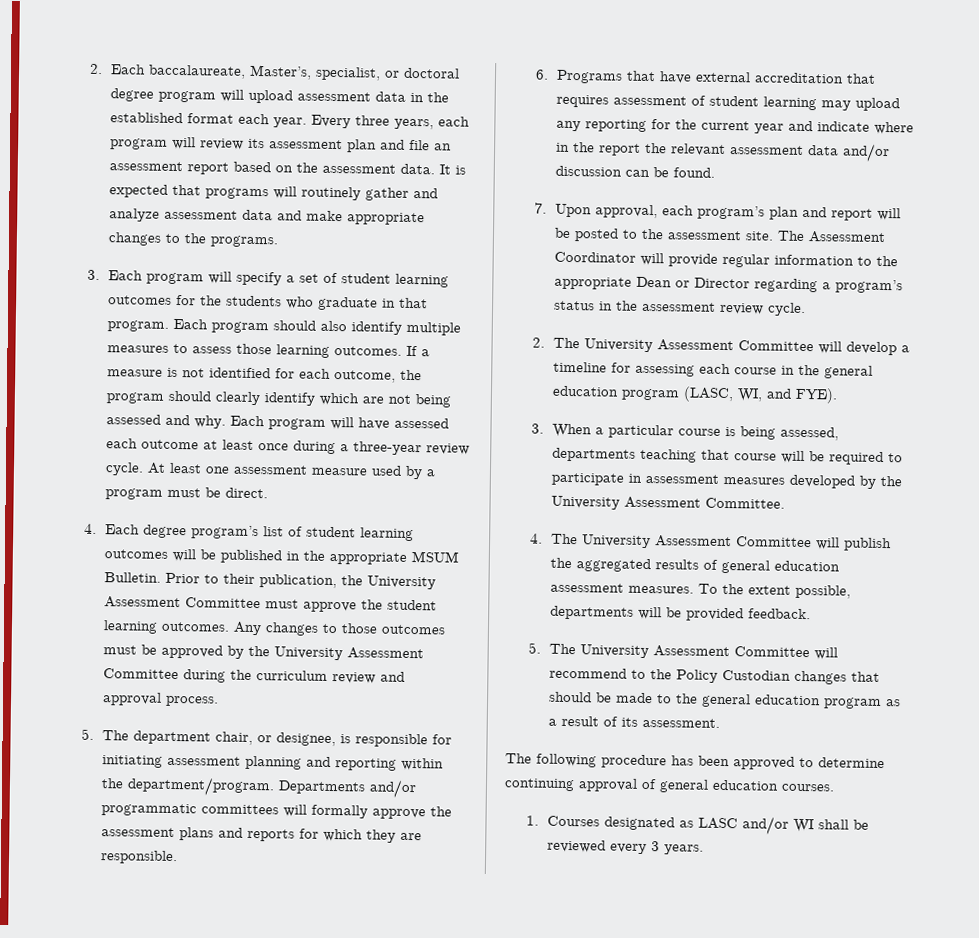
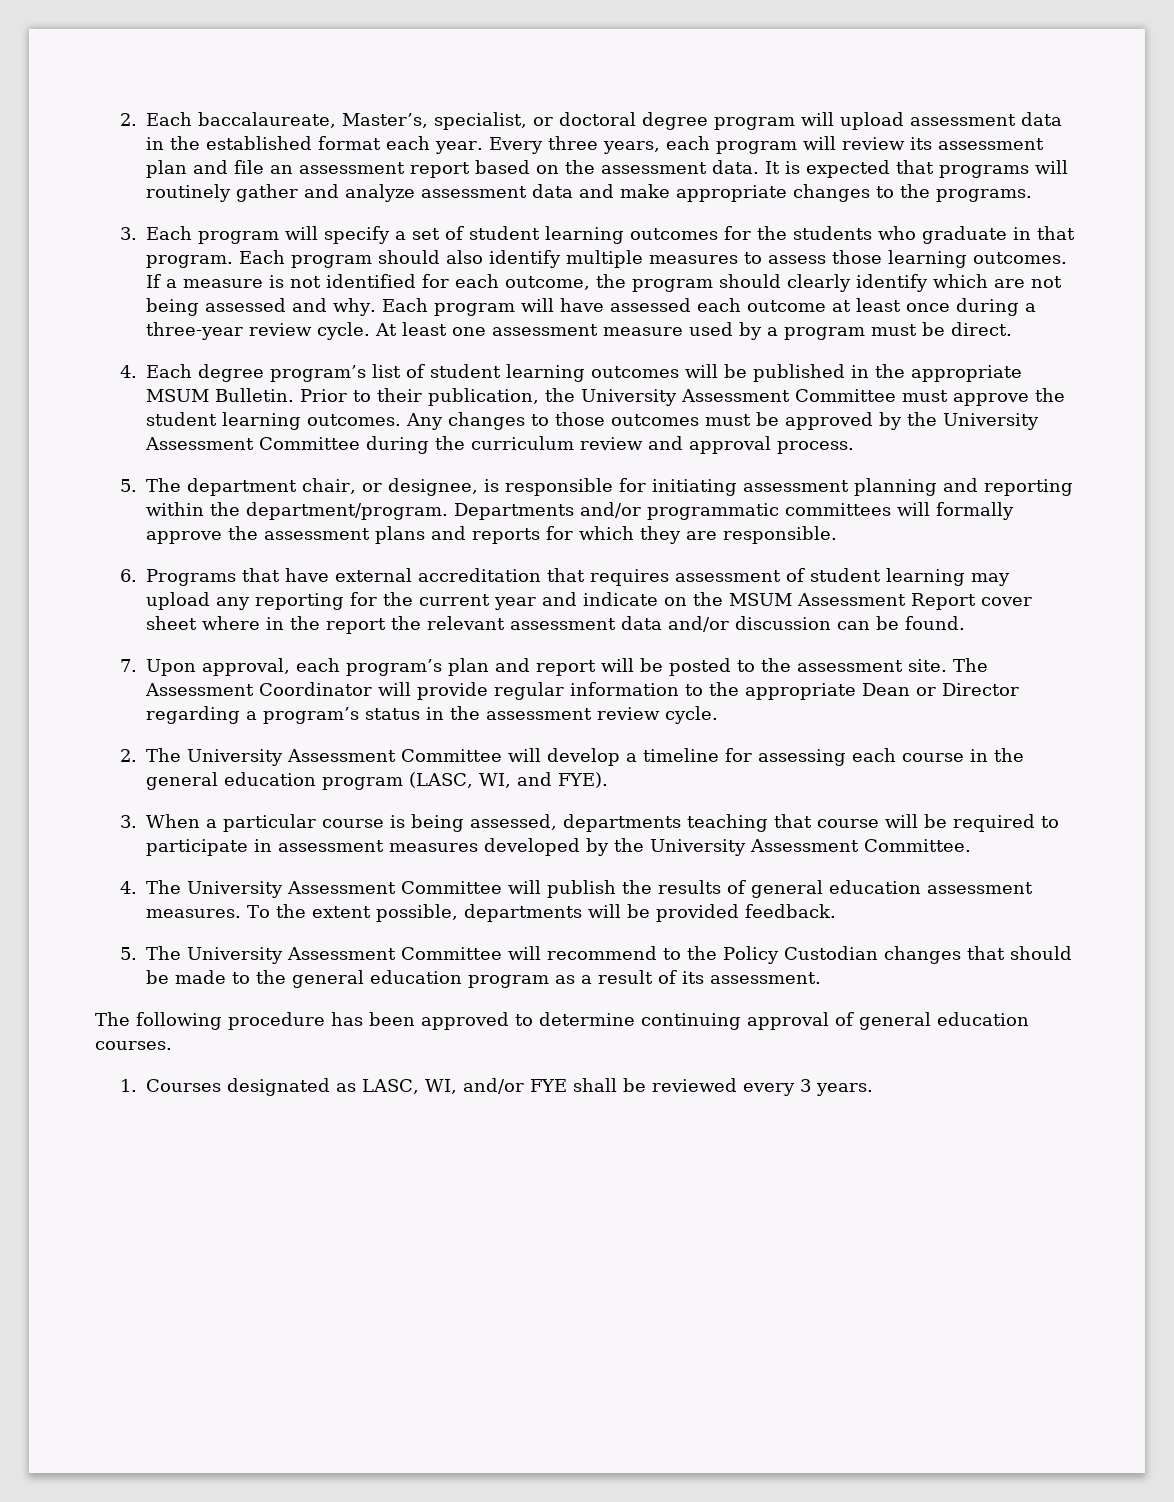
- 6. Programs that have external accreditation that requires assessment of student learning may upload any reporting for the current year and indicate where in the report the relevant assessment data and/or discussion can be found.
+ 6. Programs that have external accreditation that requires assessment of student learning may upload any reporting for the current year and indicate on the MSUM Assessment Report cover sheet where in the report the relevant assessment data and/or discussion can be found.
- 4. The University Assessment Committee will publish the aggregated results of general education assessment measures.
+ 4. The University Assessment Committee will publish the results of general education assessment measures.
- 1. Courses designated as LASC and/or WI shall be reviewed every 3 years.
+ 1. Courses designated as LASC, WI, and/or FYE shall be reviewed every 3 years.

